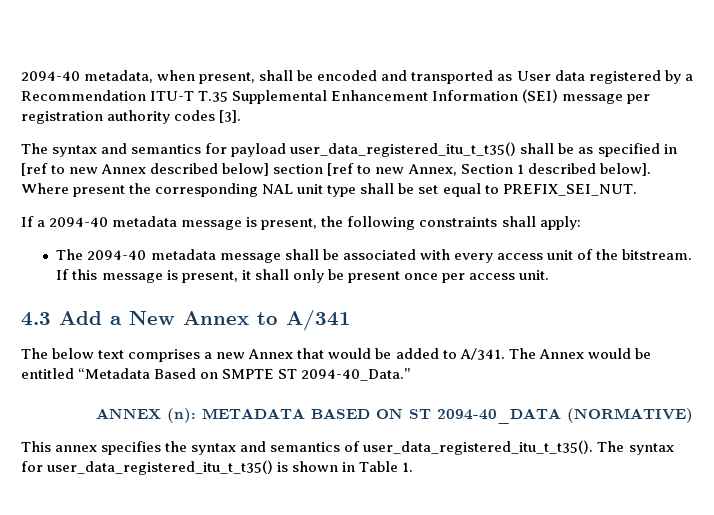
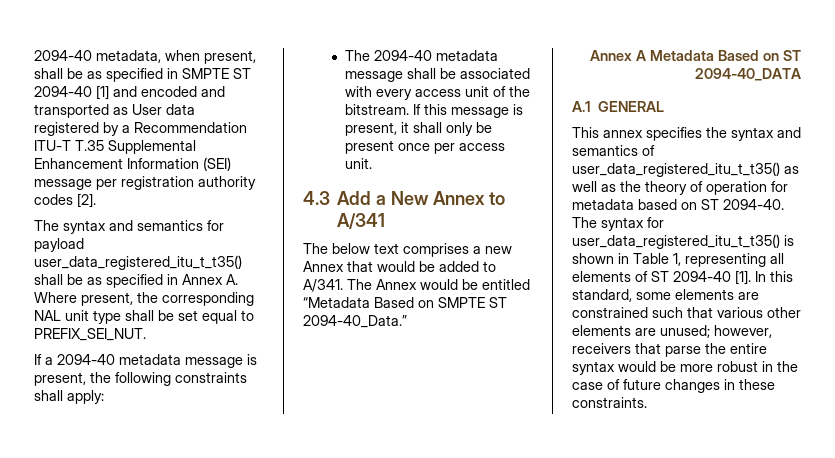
- 2094-40 metadata, when present, shall be encoded and transported as User data registered by a Recommendation ITU-T T.35 Supplemental Enhancement Information (SEI) message per registration authority codes [3].
+ 2094-40 metadata, when present, shall be as specified in SMPTE ST 2094-40 [1] and encoded and transported as User data registered by a Recommendation ITU-T T.35 Supplemental Enhancement Information (SEI) message per registration authority codes [2].
- The syntax and semantics for payload user_data_registered_itu_t_t35() shall be as specified in [ref to new Annex described below] section [ref to new Annex, Section 1 described below]. Where present the corresponding NAL unit type shall be set equal to PREFIX_SEI_NUT.
+ The syntax and semantics for payload user_data_registered_itu_t_t35() shall be as specified in Annex A. Where present, the corresponding NAL unit type shall be set equal to PREFIX_SEI_NUT.
- ANNEX (n): METADATA BASED ON ST 2094-40_DATA (NORMATIVE)
+ Annex A Metadata Based on ST 2094-40_DATA
+ A.1 GENERAL
- This annex specifies the syntax and semantics of user_data_registered_itu_t_t35().
+ This annex specifies the syntax and semantics of user_data_registered_itu_t_t35() as well as the theory of operation for metadata based on ST 2094-40.
- The syntax for user_data_registered_itu_t_t35() is shown in Table 1.
+ The syntax for user_data_registered_itu_t_t35() is shown in Table 1, representing all elements of ST 2094-40 [1]. In this standard, some elements are constrained such that various other elements are unused; however, receivers that parse the entire syntax would be more robust in the case of future changes in these constraints.

